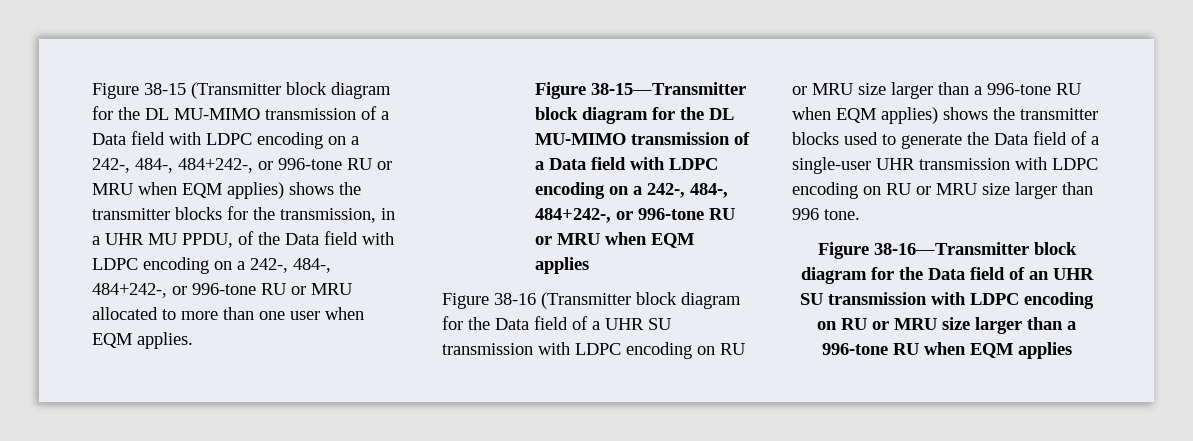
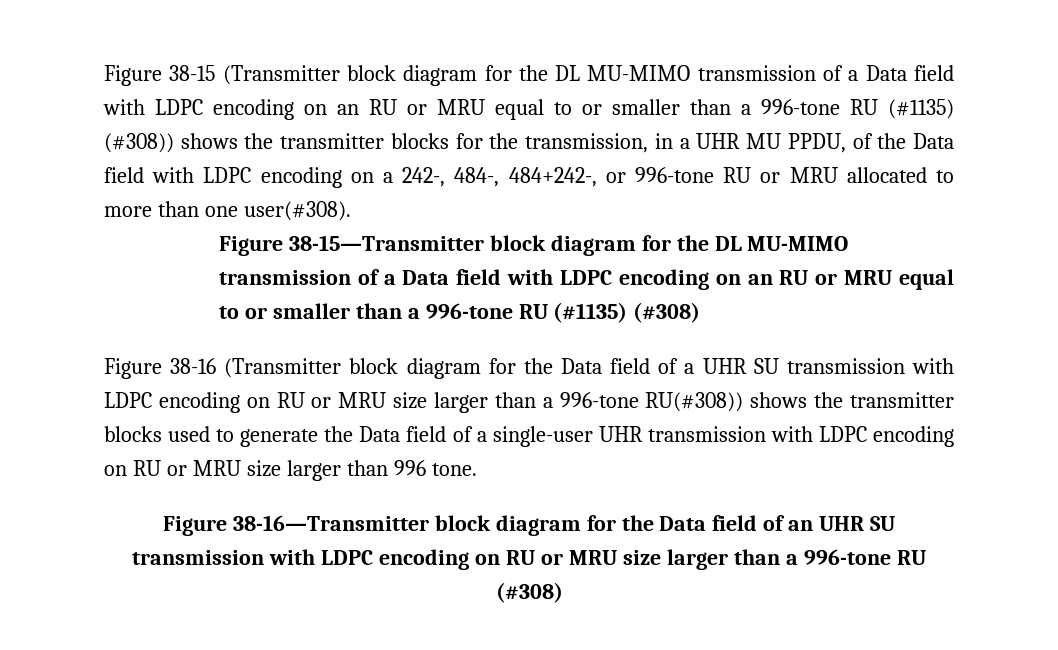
- Figure 38-15 (Transmitter block diagram for the DL MU-MIMO transmission of a Data field with LDPC encoding on a 242-, 484-, 484+242-, or 996-tone RU or MRU when EQM applies) shows the transmitter blocks for the transmission, in a UHR MU PPDU, of the Data field with LDPC encoding on a 242-, 484-, 484+242-, or 996-tone RU or MRU allocated to more than one user when EQM applies.
+ Figure 38-15 (Transmitter block diagram for the DL MU-MIMO transmission of a Data field with LDPC encoding on an RU or MRU equal to or smaller than a 996-tone RU (#1135) (#308)) shows the transmitter blocks for the transmission, in a UHR MU PPDU, of the Data field with LDPC encoding on a 242-, 484-, 484+242-, or 996-tone RU or MRU allocated to more than one user(#308).
- Figure 38-15—Transmitter block diagram for the DL MU-MIMO transmission of a Data field with LDPC encoding on a 242-, 484-, 484+242-, or 996-tone RU or MRU when EQM applies
+ Figure 38-15—Transmitter block diagram for the DL MU-MIMO transmission of a Data field with LDPC encoding on an RU or MRU equal to or smaller than a 996-tone RU (#1135) (#308)
- Figure 38-16 (Transmitter block diagram for the Data field of a UHR SU transmission with LDPC encoding on RU or MRU size larger than a 996-tone RU when EQM applies) shows the transmitter blocks used to generate the Data field of a single-user UHR transmission with LDPC encoding on RU or MRU size larger than 996 tone.
+ Figure 38-16 (Transmitter block diagram for the Data field of a UHR SU transmission with LDPC encoding on RU or MRU size larger than a 996-tone RU(#308)) shows the transmitter blocks used to generate the Data field of a single-user UHR transmission with LDPC encoding on RU or MRU size larger than 996 tone.
- Figure 38-16—Transmitter block diagram for the Data field of an UHR SU transmission with LDPC encoding on RU or MRU size larger than a 996-tone RU when EQM applies
+ Figure 38-16—Transmitter block diagram for the Data field of an UHR SU transmission with LDPC encoding on RU or MRU size larger than a 996-tone RU (#308)

